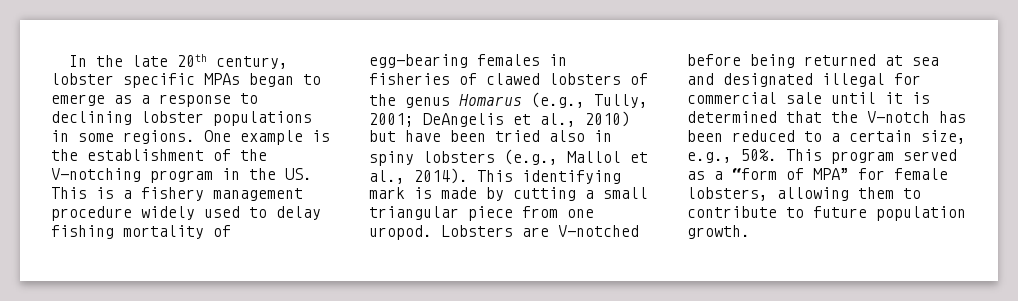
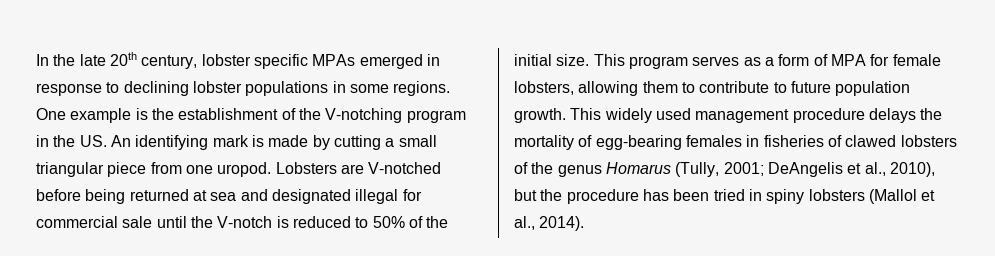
- In the late 20th century, lobster specific MPAs began to emerge as a response to declining lobster populations in some regions.
+ In the late 20th century, lobster specific MPAs emerged in response to declining lobster populations in some regions.
- One example is the establishment of the V-notching program in the US. This is a fishery management procedure widely used to delay fishing mortality of egg-bearing females in fisheries of clawed lobsters of the genus Homarus (e.g., Tully, 2001; DeAngelis et al., 2010) but have been tried also in spiny lobsters (e.g., Mallol et al., 2014). This identifying mark is made by cutting a small triangular piece from one uropod.
+ One example is the establishment of the V-notching program in the US. An identifying mark is made by cutting a small triangular piece from one uropod.
- Lobsters are V-notched before being returned at sea and designated illegal for commercial sale until it is determined that the V-notch has been reduced to a certain size, e.g., 50%.
+ Lobsters are V-notched before being returned at sea and designated illegal for commercial sale until the V-notch is reduced to 50% of the initial size.
- This program served as a “form of MPA” for female lobsters, allowing them to contribute to future population growth.
+ This program serves as a form of MPA for female lobsters, allowing them to contribute to future population growth.
+ This widely used management procedure delays the mortality of egg-bearing females in fisheries of clawed lobsters of the genus Homarus (Tully, 2001; DeAngelis et al., 2010), but the procedure has been tried in spiny lobsters (Mallol et al., 2014).

